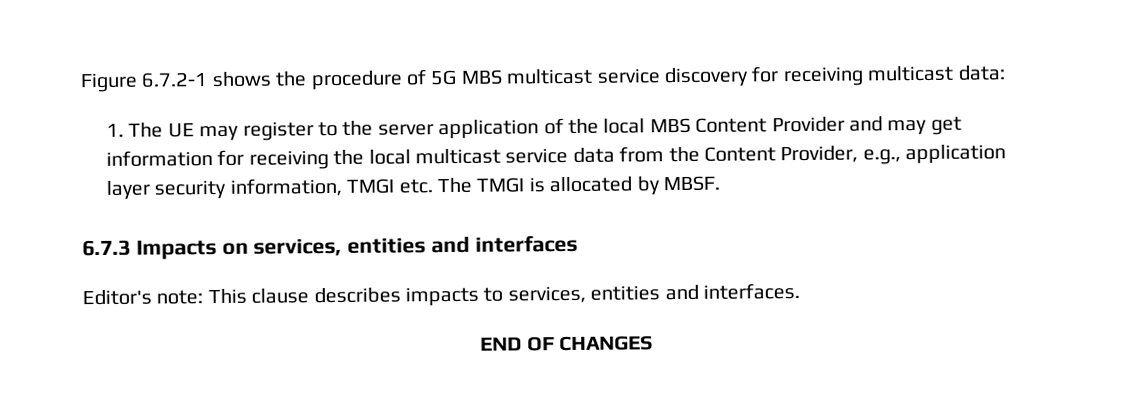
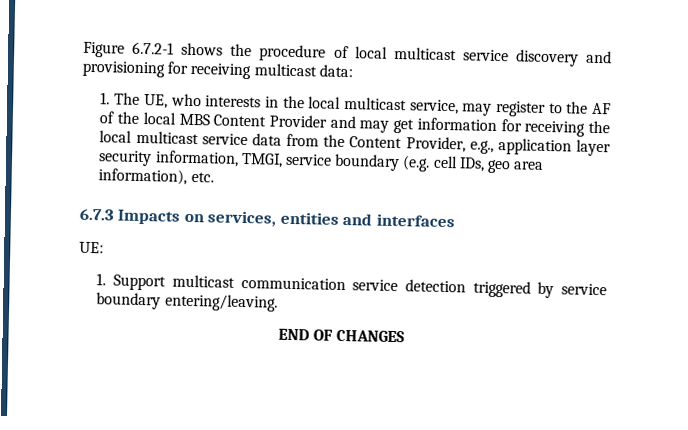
- Figure 6.7.2-1 shows the procedure of 5G MBS multicast service discovery for receiving multicast data:
+ Figure 6.7.2-1 shows the procedure of local multicast service discovery and provisioning for receiving multicast data:
- 1. The UE may register to the server application of the local MBS Content Provider and may get information for receiving the local multicast service data from the Content Provider, e.g., application layer security information, TMGI etc. The TMGI is allocated by MBSF.
+ 1. The UE, who interests in the local multicast service, may register to the AF of the local MBS Content Provider and may get information for receiving the local multicast service data from the Content Provider, e.g., application layer security information, TMGI, service boundary (e.g. cell IDs, geo area information), etc.
- Editor's note: This clause describes impacts to services, entities and interfaces.
+ UE:
+ 1. Support multicast communication service detection triggered by service boundary entering/leaving.

